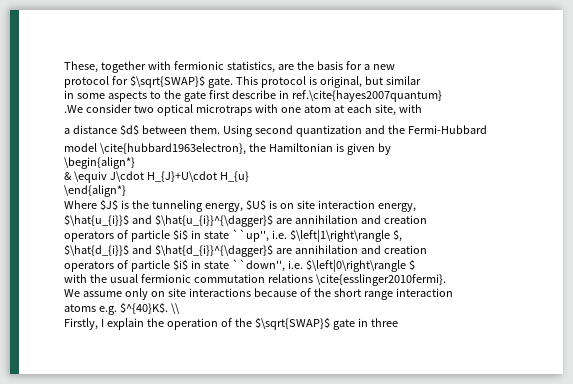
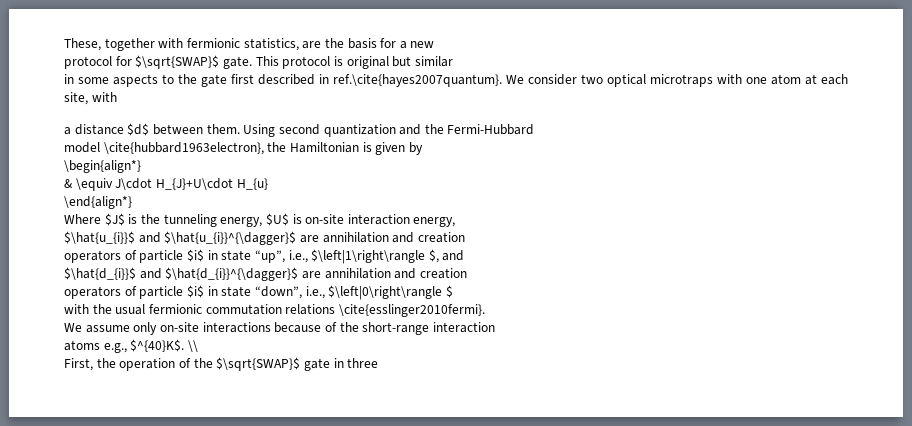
- This protocol is original, but similar
+ This protocol is original but similar
- in some aspects to the gate first describe in ref.\cite{hayes2007quantum}
- .We consider two optical microtraps with one atom at each site, with
+ in some aspects to the gate first described in ref.\cite{hayes2007quantum}. We consider two optical microtraps with one atom at each site, with
- Where $J$ is the tunneling energy, $U$ is on site interaction energy,
+ Where $J$ is the tunneling energy, $U$ is on-site interaction energy,
- operators of particle $i$ in state ``up'', i.e. $\left|1\right\rangle $,
+ operators of particle $i$ in state “up”, i.e., $\left|1\right\rangle $, and
- operators of particle $i$ in state ``down'', i.e. $\left|0\right\rangle $
+ operators of particle $i$ in state “down”, i.e., $\left|0\right\rangle $
- We assume only on site interactions because of the short range interaction
+ We assume only on-site interactions because of the short-range interaction
- atoms e.g. $^{40}K$.
+ atoms e.g., $^{40}K$.
- Firstly, I explain the operation of the $\sqrt{SWAP}$ gate in three
+ First, the operation of the $\sqrt{SWAP}$ gate in three

